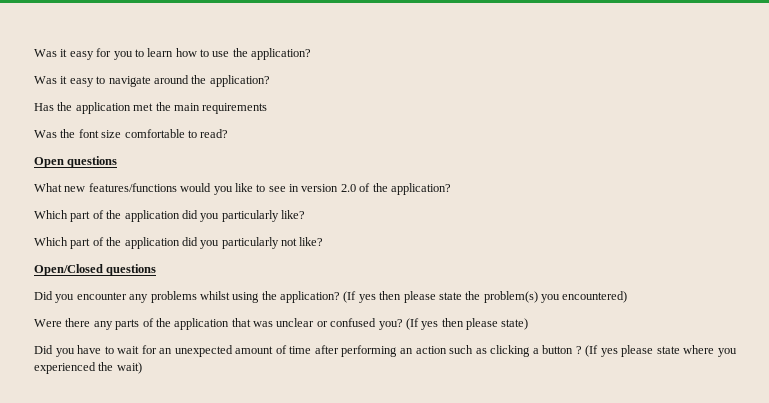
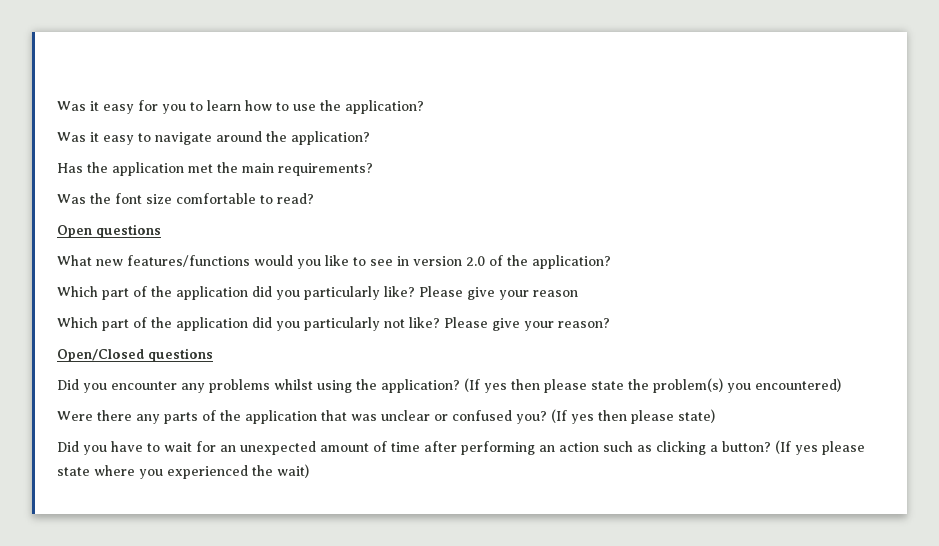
- Has the application met the main requirements
+ Has the application met the main requirements?
+ Please give your reason
+ Please give your reason?
- Did you have to wait for an unexpected amount of time after performing an action such as clicking a button ?
+ Did you have to wait for an unexpected amount of time after performing an action such as clicking a button?

